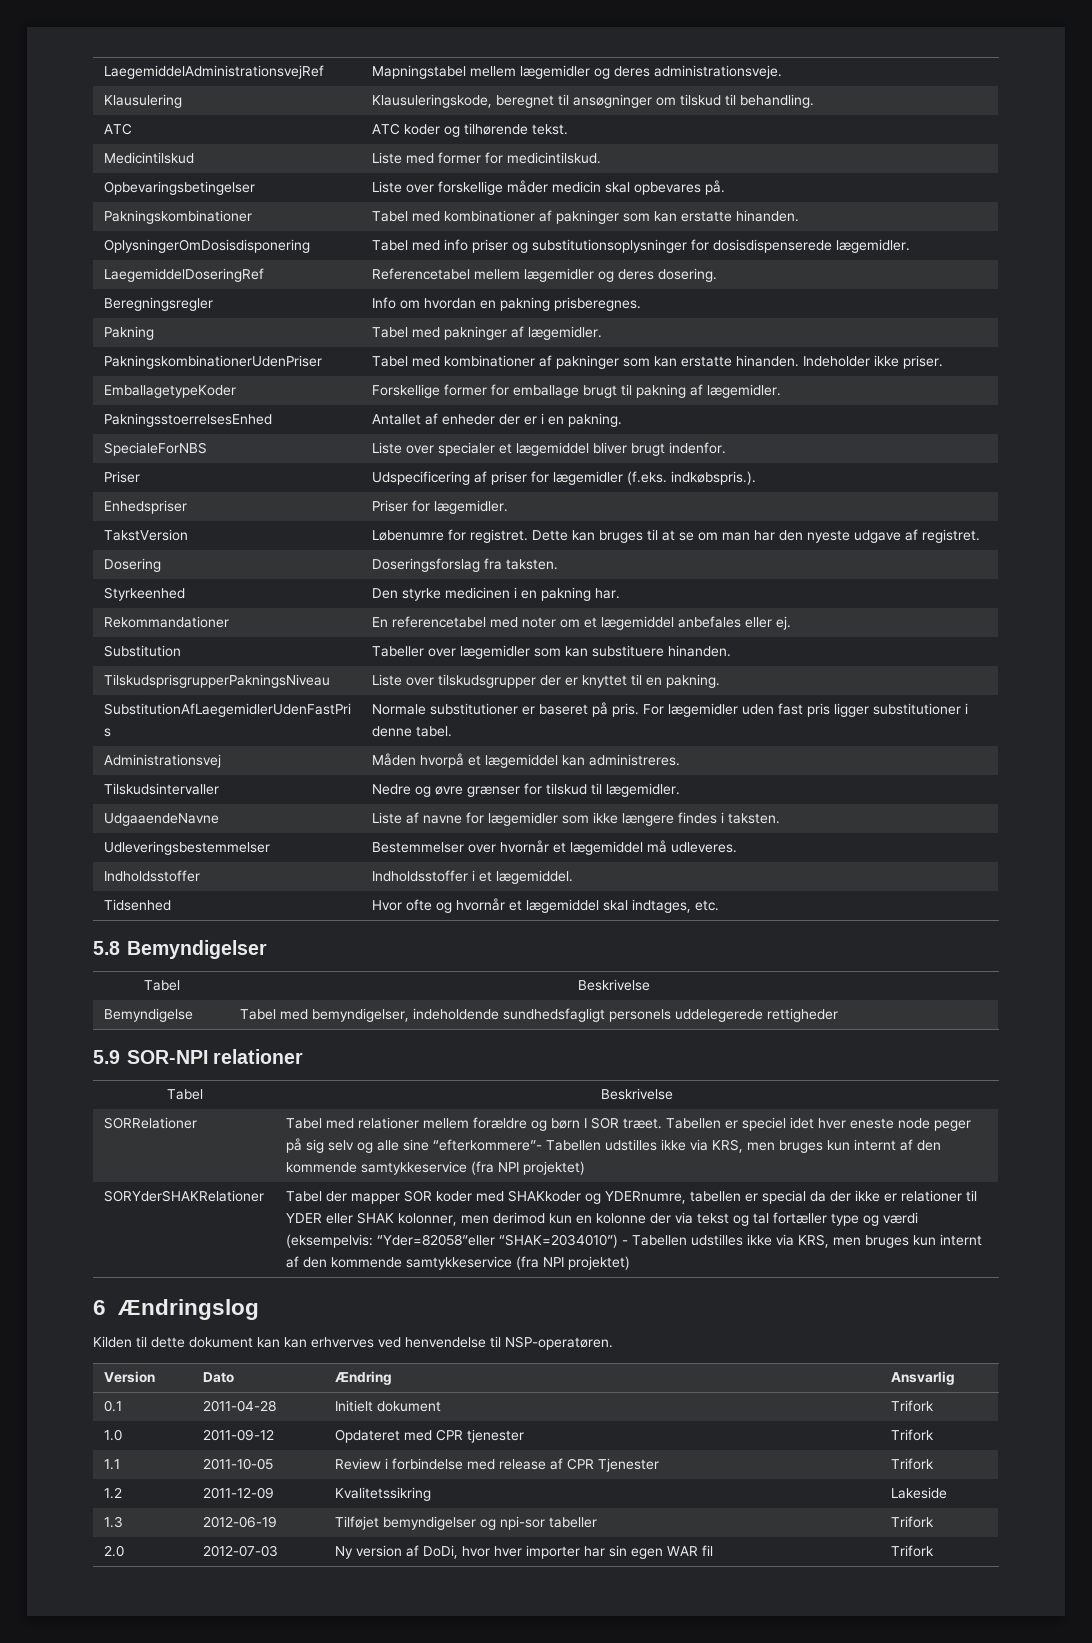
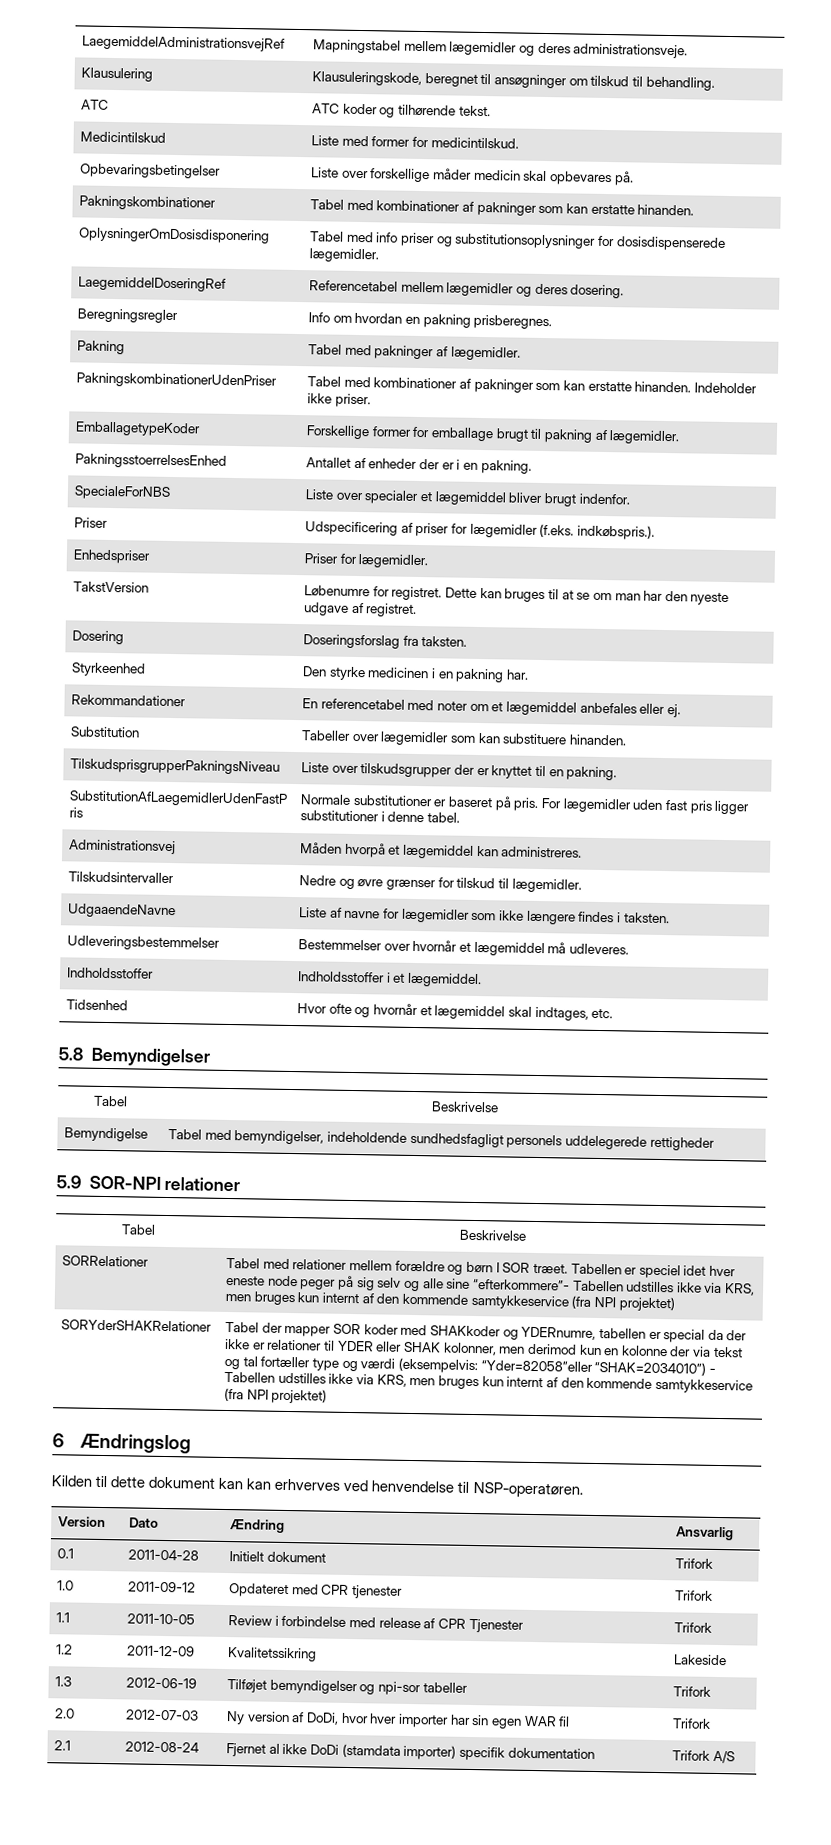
+ 2.1 | 2012-08-24 | Fjernet al ikke DoDi (stamdata importer) specifik dokumentation | Trifork A/S

